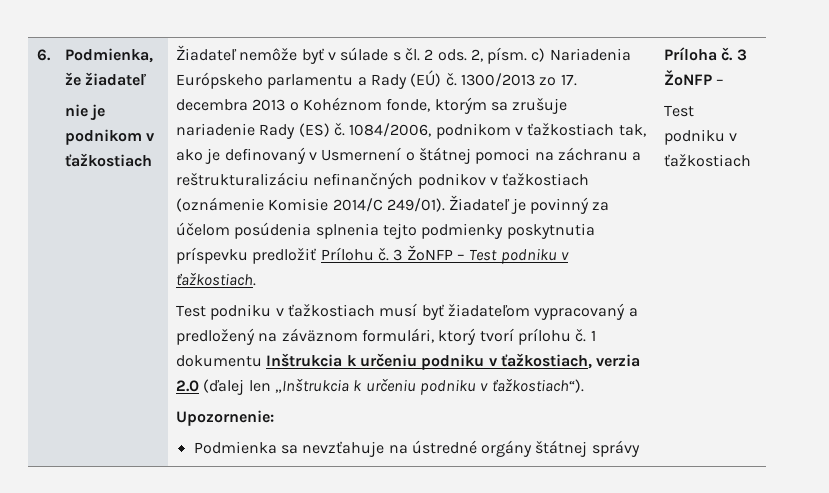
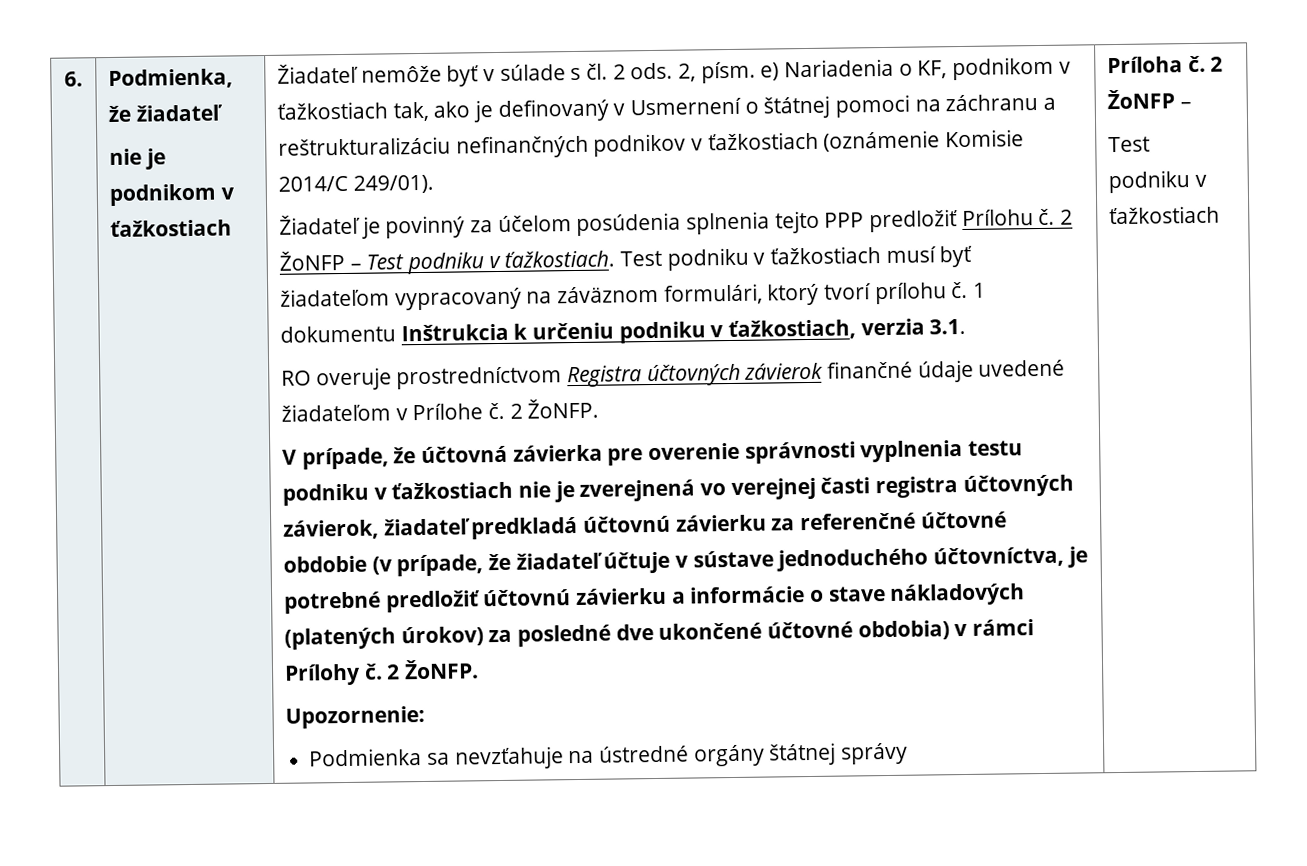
- 2, písm. c) Nariadenia Európskeho parlamentu a Rady (EÚ) č. 1300/2013 zo 17. decembra 2013 o Kohéznom fonde, ktorým sa zrušuje nariadenie Rady (ES) č. 1084/2006, podnikom v ťažkostiach tak, ako je definovaný v Usmernení o štátnej pomoci na záchranu a reštrukturalizáciu nefinančných podnikov v ťažkostiach (oznámenie Komisie 2014/C 249/01). Žiadateľ je povinný za účelom posúdenia splnenia tejto podmienky poskytnutia príspevku predložiť Prílohu č.
+ 2, písm. e) Nariadenia o KF, podnikom v ťažkostiach tak, ako je definovaný v Usmernení o štátnej pomoci na záchranu a reštrukturalizáciu nefinančných podnikov v ťažkostiach (oznámenie Komisie 2014/C 249/01).
+ Žiadateľ je povinný za účelom posúdenia splnenia tejto PPP predložiť Prílohu č.
- 3 ŽoNFP – Test podniku v ťažkostiach.
- Test podniku v ťažkostiach musí byť žiadateľom vypracovaný a predložený na záväznom formulári, ktorý tvorí prílohu č.
+ 2 ŽoNFP – Test podniku v ťažkostiach. Test podniku v ťažkostiach musí byť žiadateľom vypracovaný na záväznom formulári, ktorý tvorí prílohu č.
- 1 dokumentu Inštrukcia k určeniu podniku v ťažkostiach, verzia 2.0 (ďalej len „Inštrukcia k určeniu podniku v ťažkostiach“).
+ 1 dokumentu Inštrukcia k určeniu podniku v ťažkostiach, verzia 3.1.
+ RO overuje prostredníctvom Registra účtovných závierok finančné údaje uvedené žiadateľom v Prílohe č. 2 ŽoNFP.
+ V prípade, že účtovná závierka pre overenie správnosti vyplnenia testu podniku v ťažkostiach nie je zverejnená vo verejnej časti registra účtovných závierok, žiadateľ predkladá účtovnú závierku za referenčné účtovné obdobie (v prípade, že žiadateľ účtuje v sústave jednoduchého účtovníctva, je potrebné predložiť účtovnú závierku a informácie o stave nákladových (platených úrokov) za posledné dve ukončené účtovné obdobia) v rámci Prílohy č. 2 ŽoNFP.
- Príloha č. 3 ŽoNFP –
+ Príloha č. 2 ŽoNFP –

